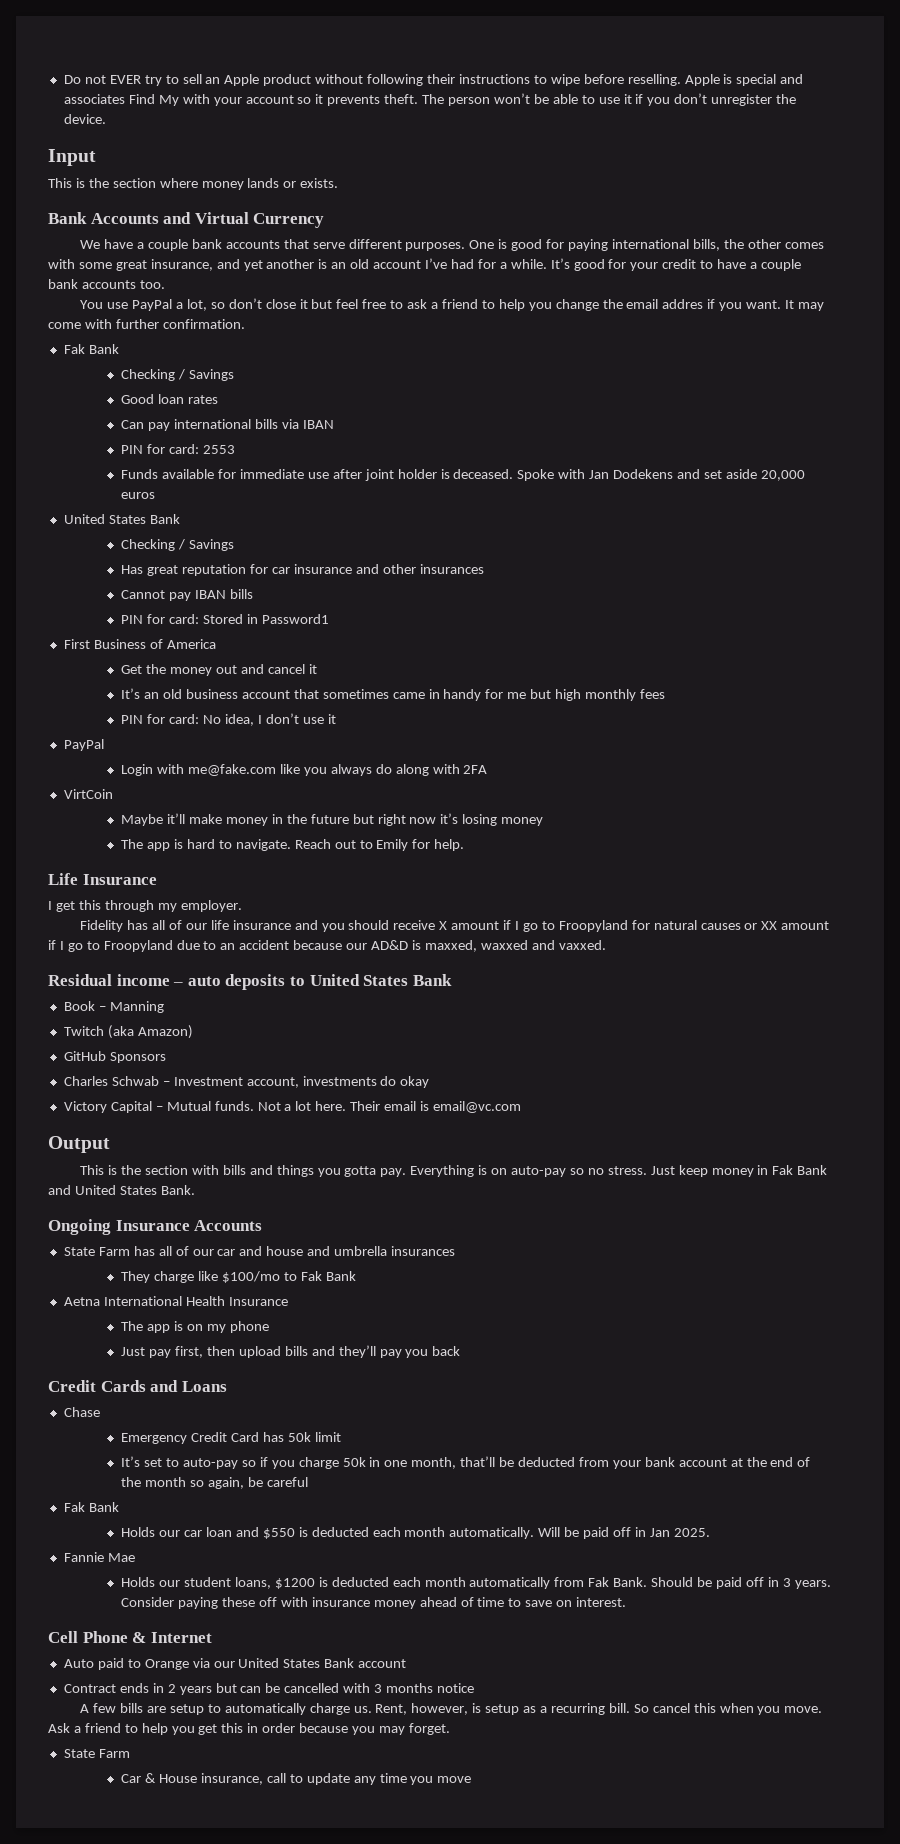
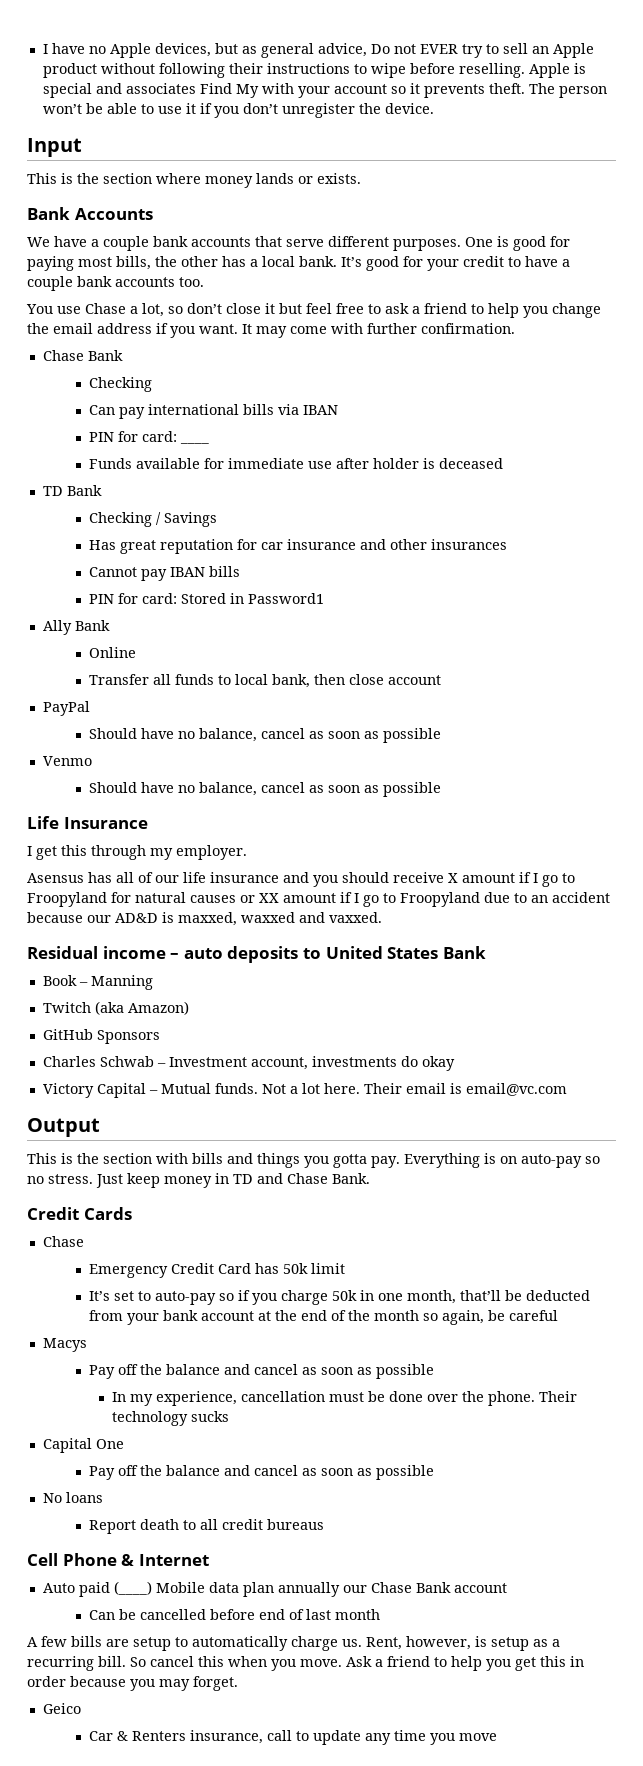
- Do not EVER try to sell an Apple product without following their instructions to wipe before reselling.
+ I have no Apple devices, but as general advice, Do not EVER try to sell an Apple product without following their instructions to wipe before reselling.
- Bank Accounts and Virtual Currency
+ Bank Accounts
- One is good for paying international bills, the other comes with some great insurance, and yet another is an old account I’ve had for a while.
+ One is good for paying most bills, the other has a local bank.
- You use PayPal a lot, so don’t close it but feel free to ask a friend to help you change the email addres if you want.
+ You use Chase a lot, so don’t close it but feel free to ask a friend to help you change the email address if you want.
  It may come with further confirmation.
- Fak Bank
- Checking / Savings
- Good loan rates
+ Chase Bank
+ Checking
- PIN for card: 2553
+ PIN for card: ____
- Funds available for immediate use after joint holder is deceased. Spoke with Jan Dodekens and set aside 20,000 euros
- United States Bank
+ Funds available for immediate use after holder is deceased
+ TD Bank
- First Business of America
- Get the money out and cancel it
- It’s an old business account that sometimes came in handy for me but high monthly fees
- PIN for card: No idea, I don’t use it
+ Ally Bank
+ Online
+ Transfer all funds to local bank, then close account
  PayPal
- Login with me@fake.com like you always do along with 2FA
- VirtCoin
- Maybe it’ll make money in the future but right now it’s losing money
- The app is hard to navigate. Reach out to Emily for help.
+ Should have no balance, cancel as soon as possible
+ Venmo
+ Should have no balance, cancel as soon as possible
- Fidelity has all of our life insurance and you should receive X amount if I go to Froopyland for natural causes or XX amount if I go to Froopyland due to an accident because our AD&D is maxxed, waxxed and vaxxed.
+ Asensus has all of our life insurance and you should receive X amount if I go to Froopyland for natural causes or XX amount if I go to Froopyland due to an accident because our AD&D is maxxed, waxxed and vaxxed.
- Just keep money in Fak Bank and United States Bank.
- Ongoing Insurance Accounts
- State Farm has all of our car and house and umbrella insurances
- They charge like $100/mo to Fak Bank
- Aetna International Health Insurance
- The app is on my phone
- Just pay first, then upload bills and they’ll pay you back
+ Just keep money in TD and Chase Bank.
- Credit Cards and Loans
+ Credit Cards
  It’s set to auto-pay so if you charge 50k in one month, that’ll be deducted from your bank account at the end of the month so again, be careful
- Fak Bank
- Holds our car loan and $550 is deducted each month automatically. Will be paid off in Jan 2025.
- Fannie Mae
- Holds our student loans, $1200 is deducted each month automatically from Fak Bank. Should be paid off in 3 years. Consider paying these off with insurance money ahead of time to save on interest.
+ Macys
+ Pay off the balance and cancel as soon as possible
+ In my experience, cancellation must be done over the phone. Their technology sucks
+ Capital One
+ Pay off the balance and cancel as soon as possible
+ No loans
+ Report death to all credit bureaus
- Auto paid to Orange via our United States Bank account
- Contract ends in 2 years but can be cancelled with 3 months notice
+ Auto paid (____) Mobile data plan annually our Chase Bank account
+ Can be cancelled before end of last month
  Ask a friend to help you get this in order because you may forget.
- State Farm
+ Geico
- Car & House insurance, call to update any time you move
+ Car & Renters insurance, call to update any time you move

